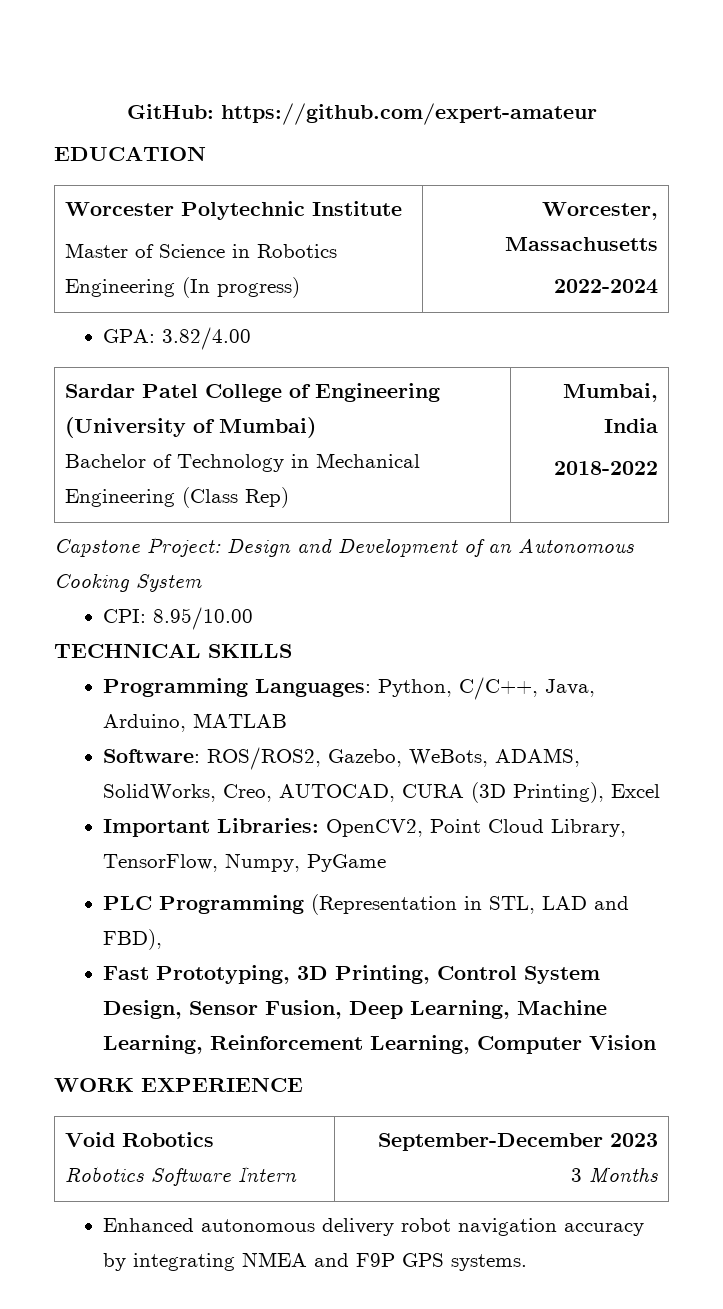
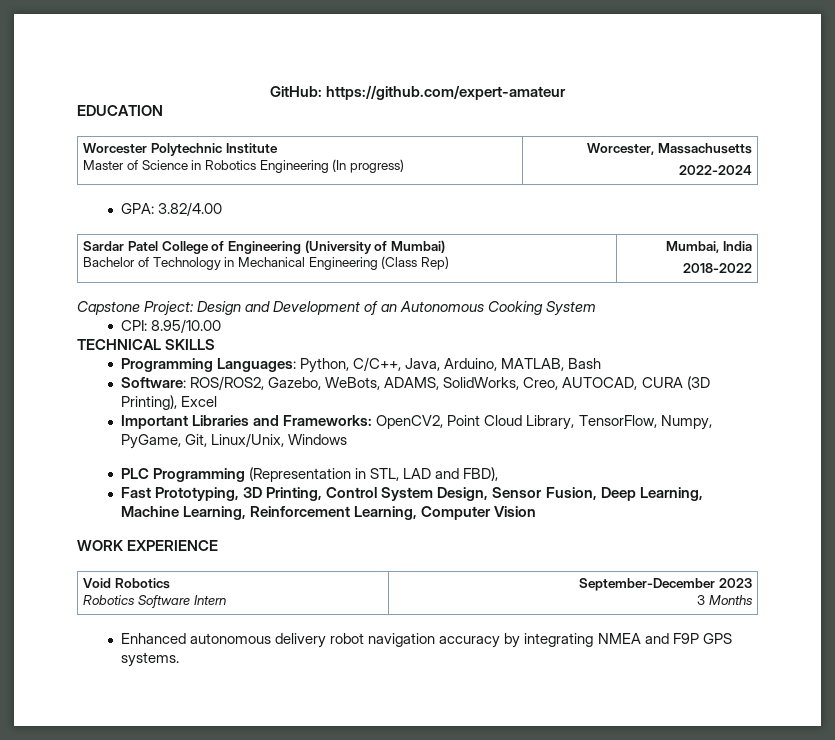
- Programming Languages: Python, C/C++, Java, Arduino, MATLAB
+ Programming Languages: Python, C/C++, Java, Arduino, MATLAB, Bash
- Important Libraries: OpenCV2, Point Cloud Library, TensorFlow, Numpy, PyGame
+ Important Libraries and Frameworks: OpenCV2, Point Cloud Library, TensorFlow, Numpy, PyGame, Git, Linux/Unix, Windows

